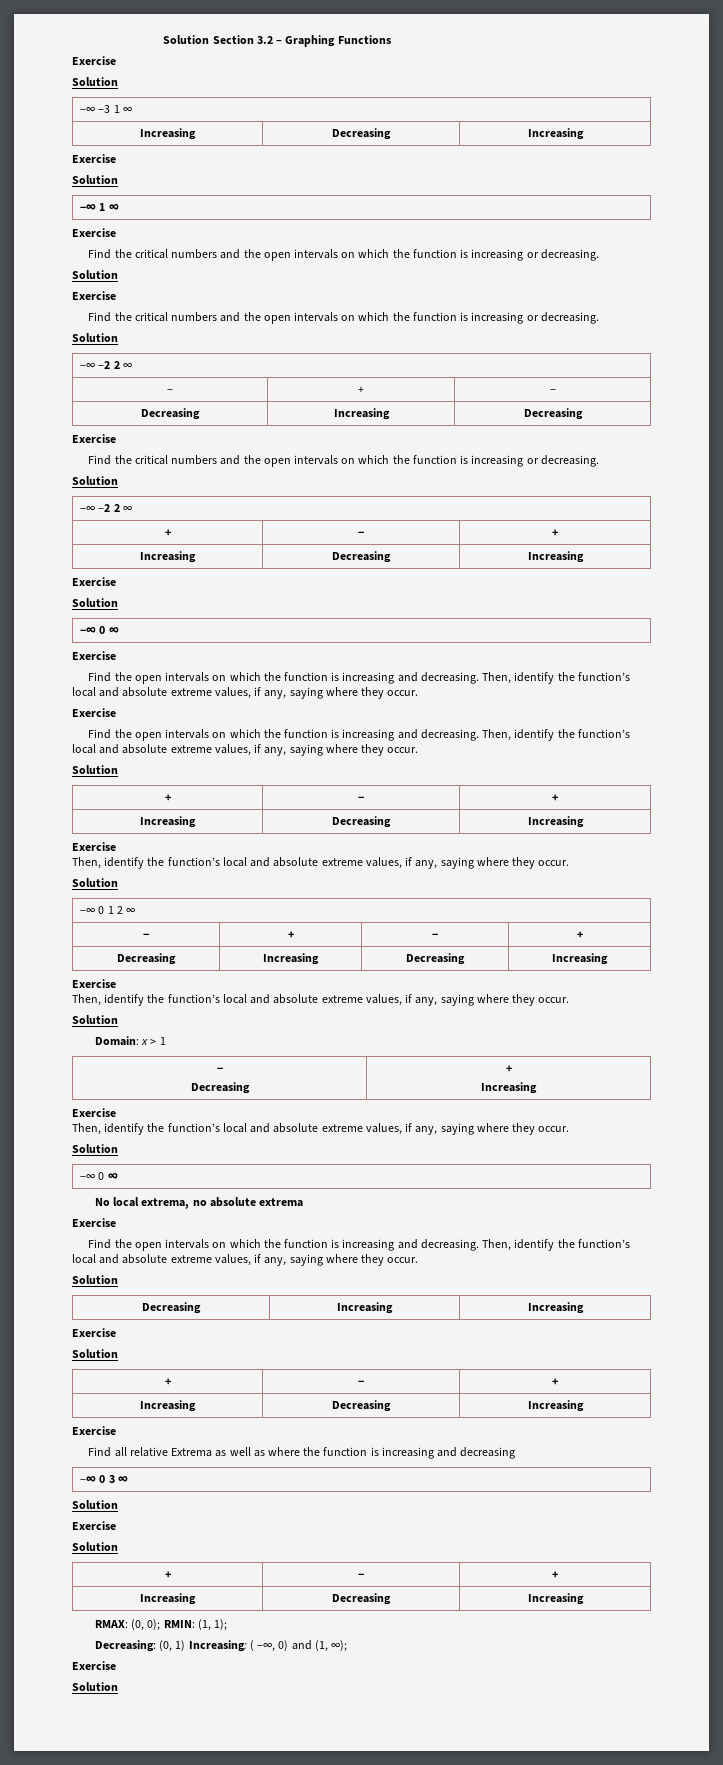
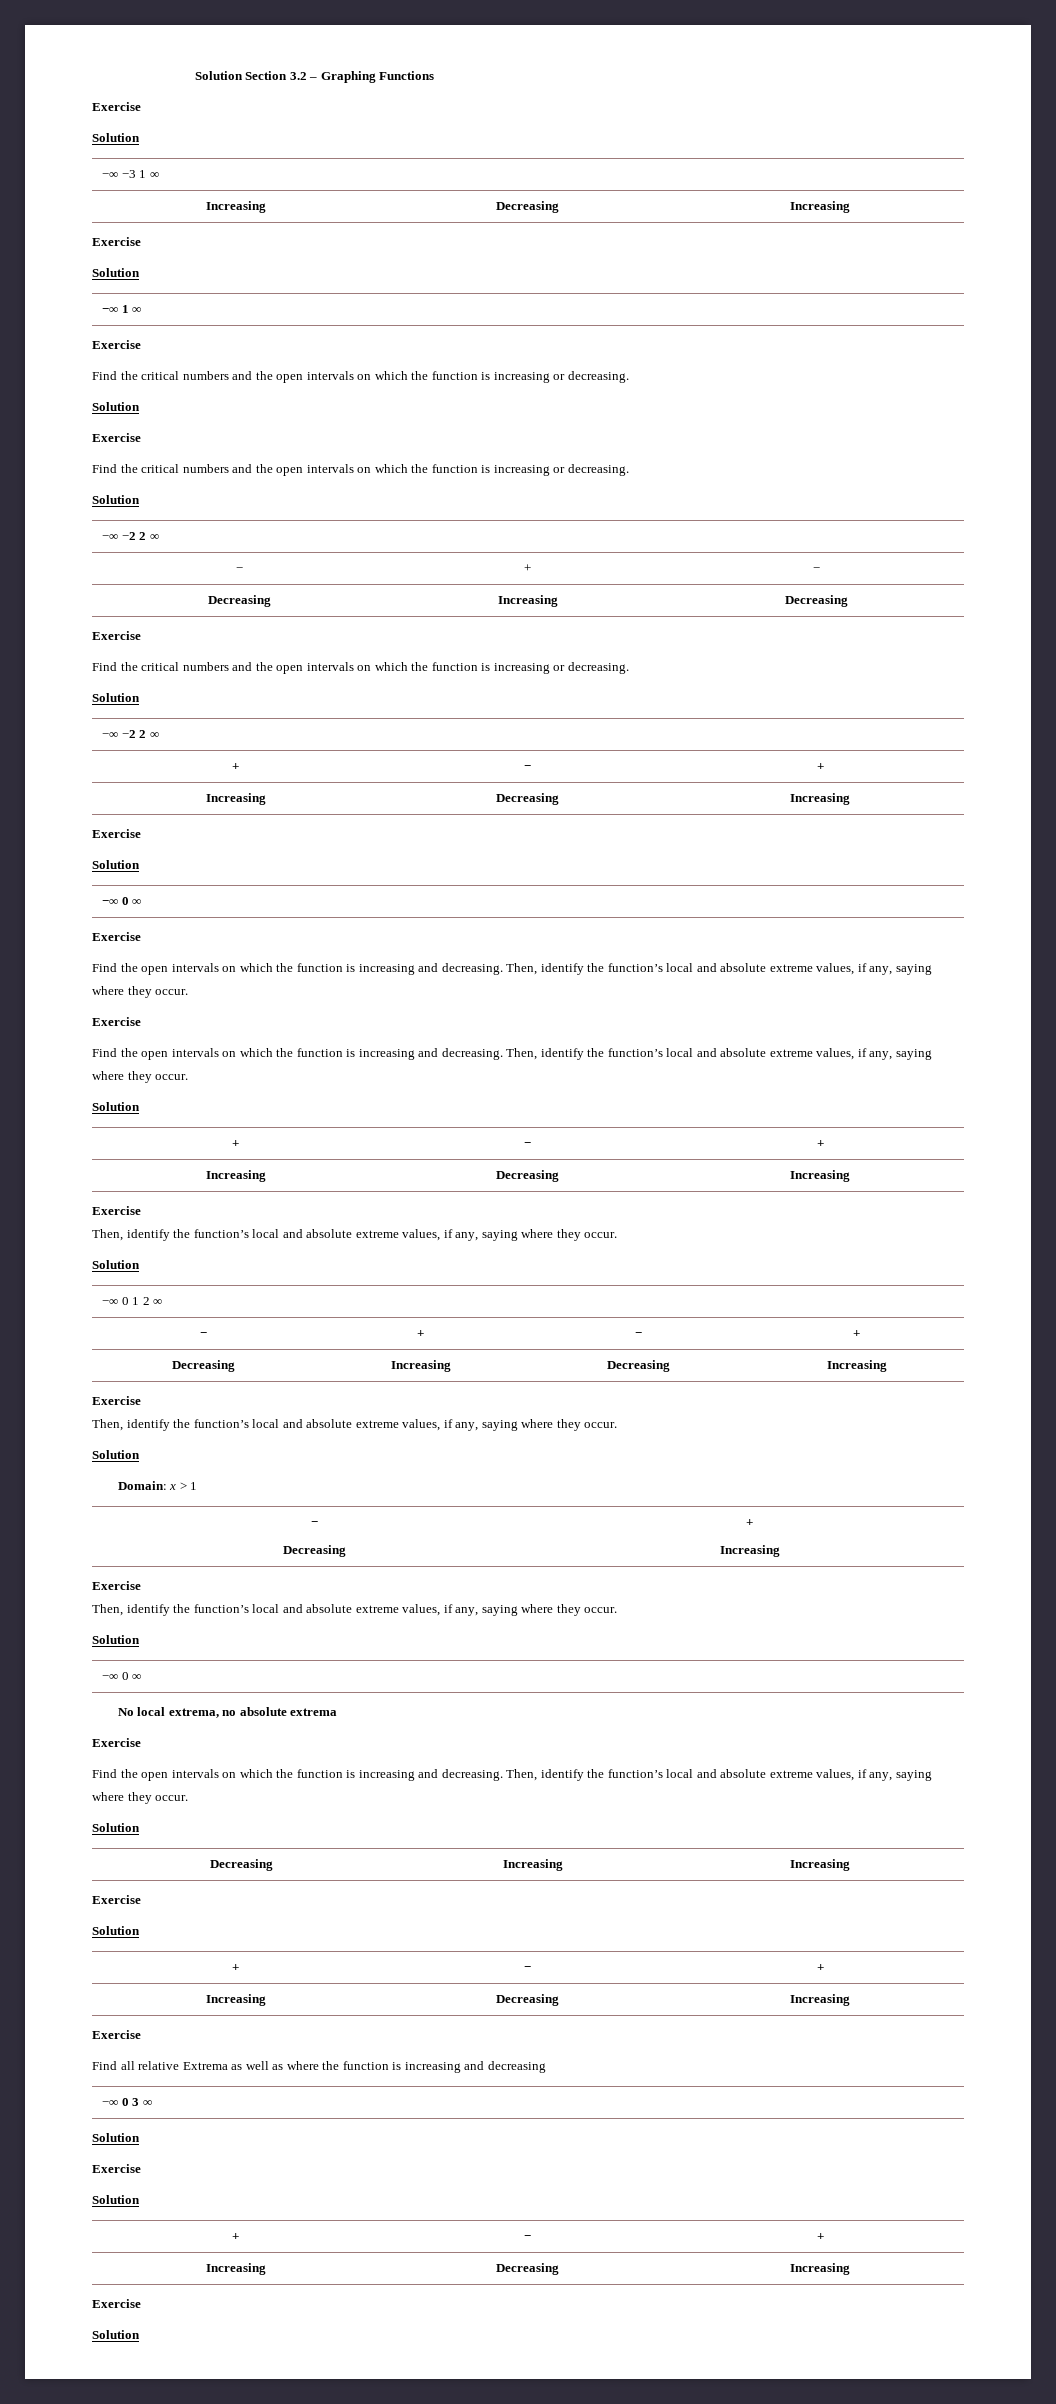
- RMAX: (0, 0); RMIN: (1, 1);
- Decreasing: (0, 1) Increasing: ( −∞, 0) and (1, ∞);

